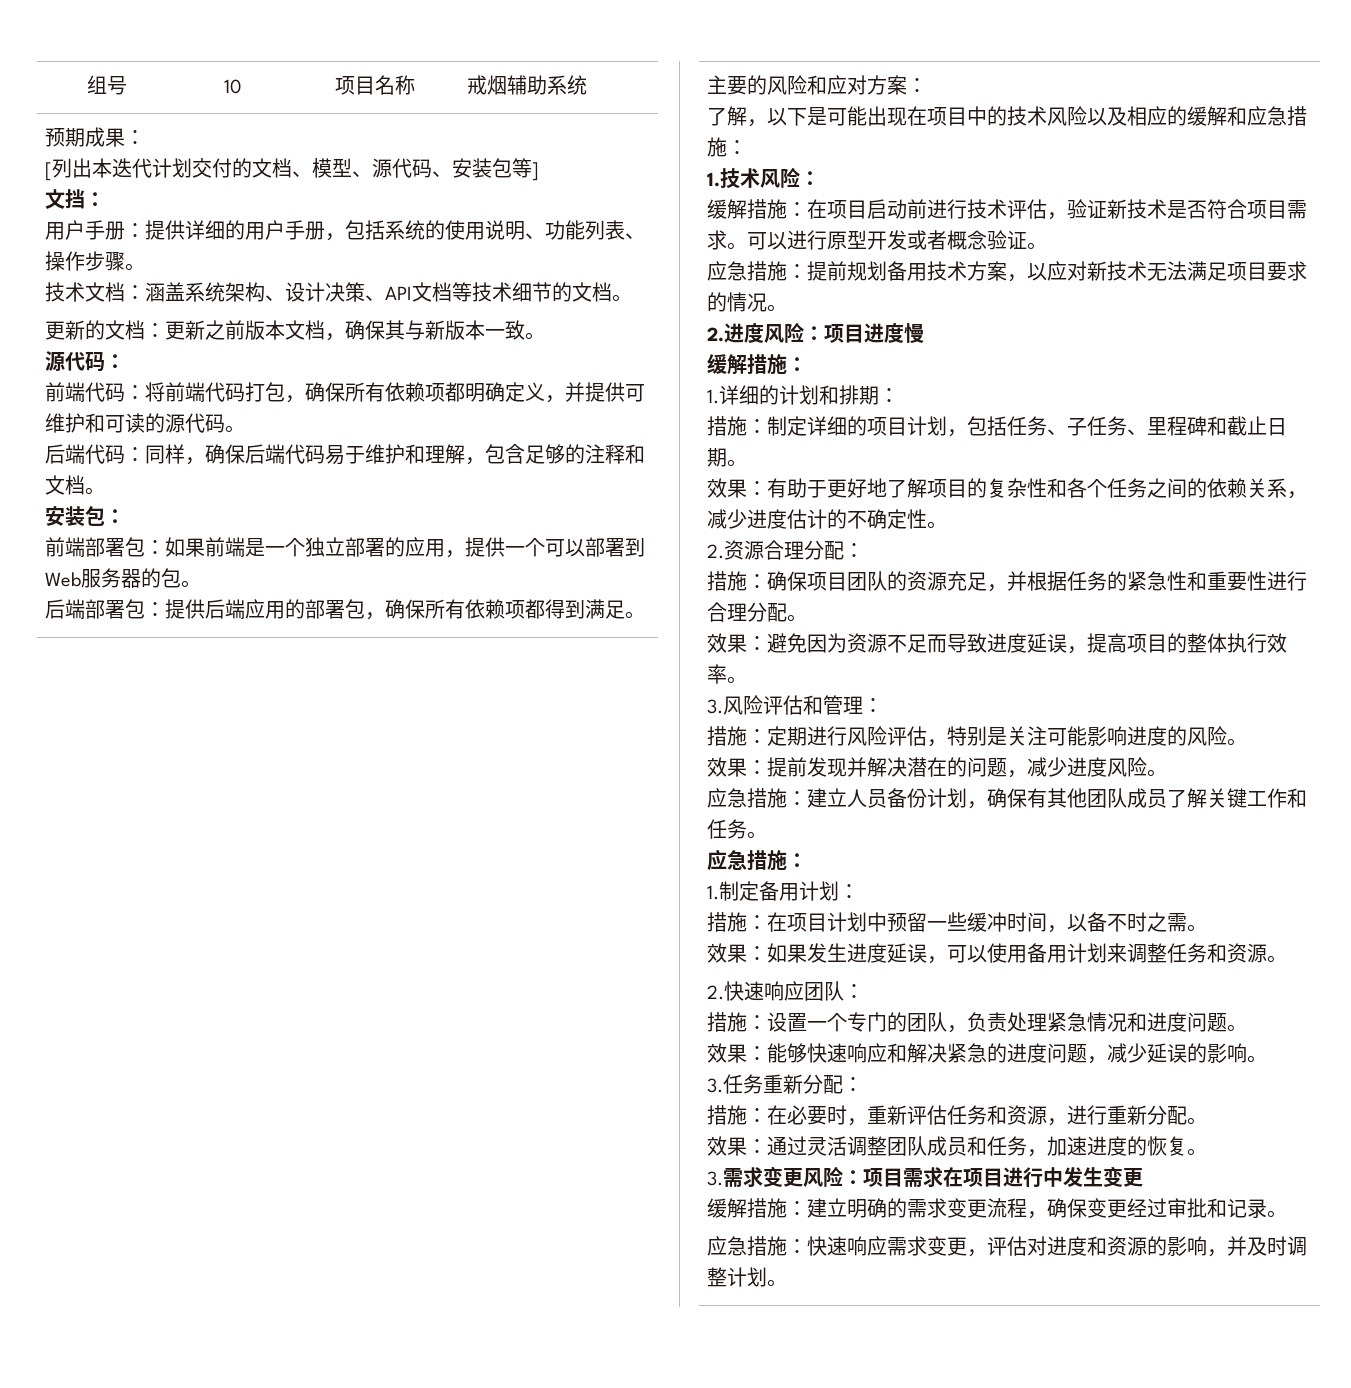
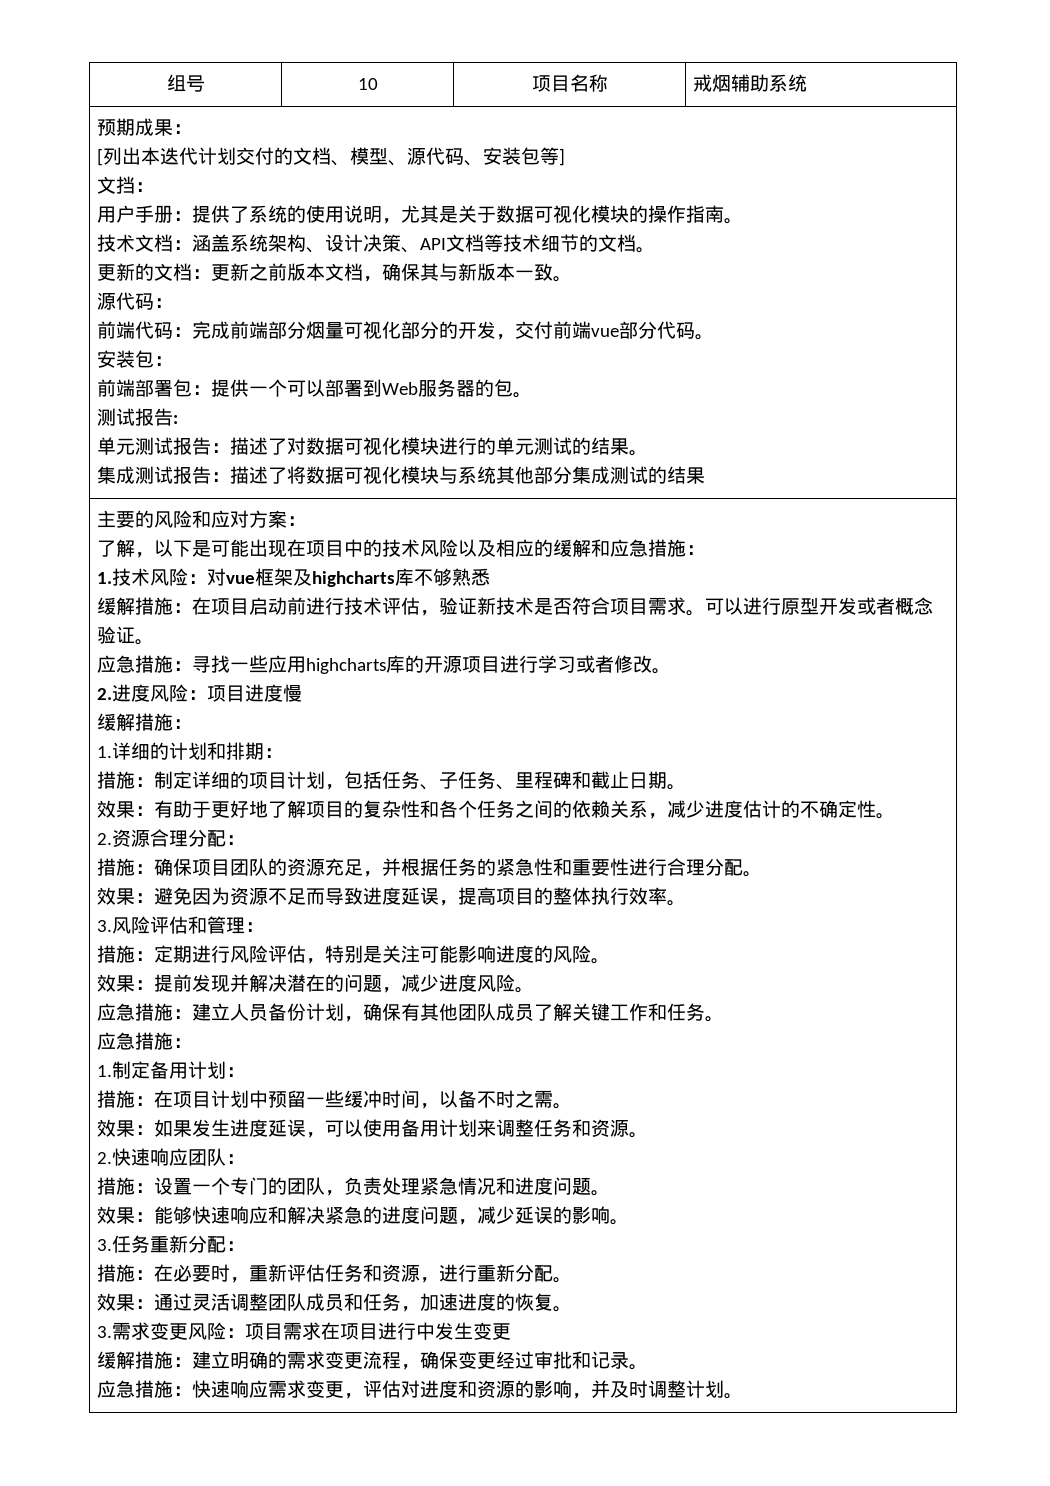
- 用户手册：提供详细的用户手册，包括系统的使用说明、功能列表、操作步骤。
+ 用户手册：提供了系统的使用说明，尤其是关于数据可视化模块的操作指南。
- 前端代码：将前端代码打包，确保所有依赖项都明确定义，并提供可维护和可读的源代码。
- 后端代码：同样，确保后端代码易于维护和理解，包含足够的注释和文档。
+ 前端代码：完成前端部分烟量可视化部分的开发，交付前端vue部分代码。
- 前端部署包：如果前端是一个独立部署的应用，提供一个可以部署到Web服务器的包。
- 后端部署包：提供后端应用的部署包，确保所有依赖项都得到满足。
+ 前端部署包：提供一个可以部署到Web服务器的包。
+ 测试报告:
+ 单元测试报告：描述了对数据可视化模块进行的单元测试的结果。
+ 集成测试报告：描述了将数据可视化模块与系统其他部分集成测试的结果
- 1.技术风险：
+ 1.技术风险：对vue框架及highcharts库不够熟悉
- 应急措施：提前规划备用技术方案，以应对新技术无法满足项目要求的情况。
+ 应急措施：寻找一些应用highcharts库的开源项目进行学习或者修改。

